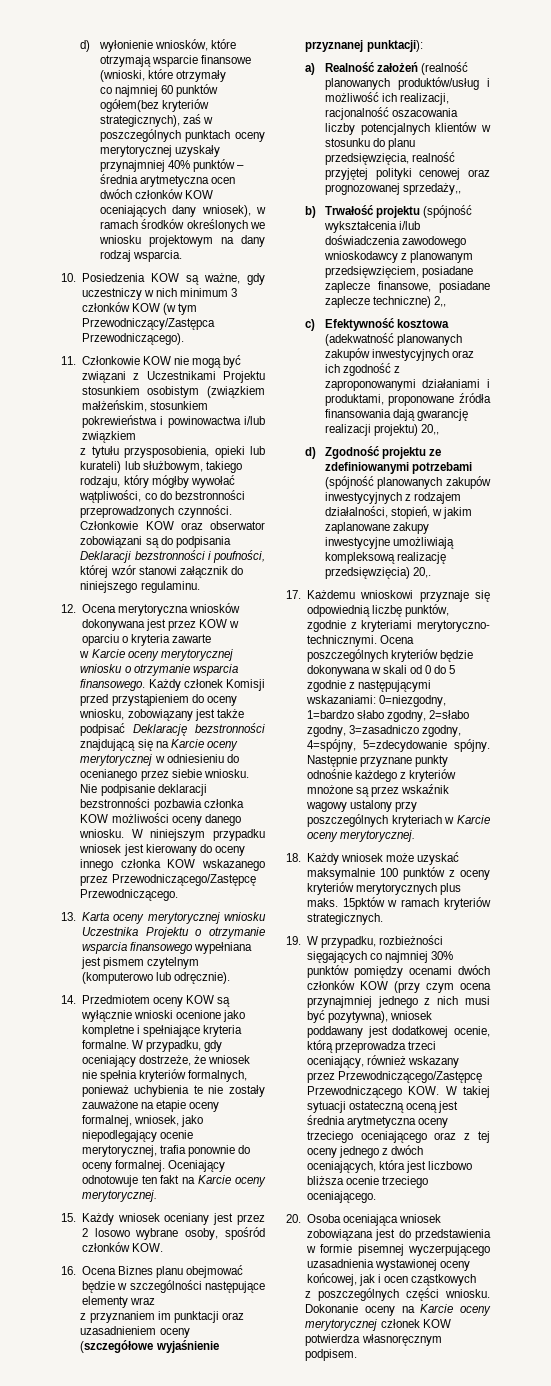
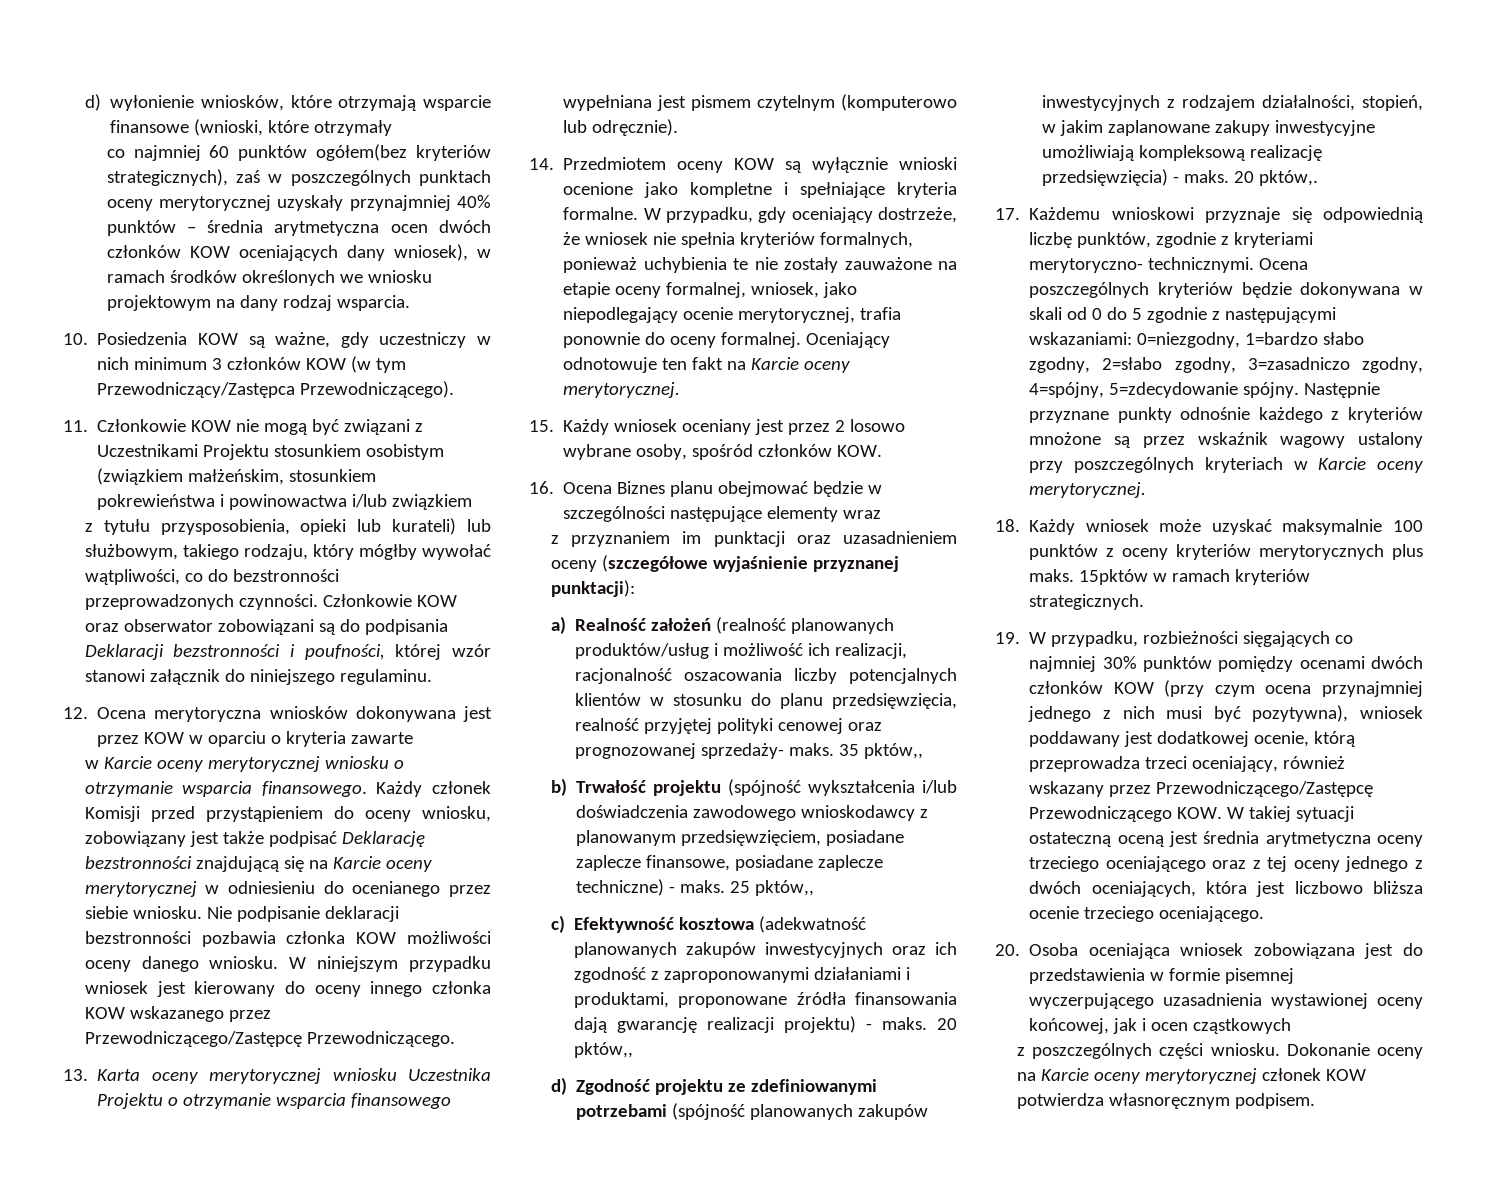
- a) Realność założeń (realność planowanych produktów/usług i możliwość ich realizacji, racjonalność oszacowania liczby potencjalnych klientów w stosunku do planu przedsięwzięcia, realność przyjętej polityki cenowej oraz prognozowanej sprzedaży,,
+ a) Realność założeń (realność planowanych produktów/usług i możliwość ich realizacji, racjonalność oszacowania liczby potencjalnych klientów w stosunku do planu przedsięwzięcia, realność przyjętej polityki cenowej oraz prognozowanej sprzedaży- maks. 35 pktów,,
- b) Trwałość projektu (spójność wykształcenia i/lub doświadczenia zawodowego wnioskodawcy z planowanym przedsięwzięciem, posiadane zaplecze finansowe, posiadane zaplecze techniczne) 2,,
+ b) Trwałość projektu (spójność wykształcenia i/lub doświadczenia zawodowego wnioskodawcy z planowanym przedsięwzięciem, posiadane zaplecze finansowe, posiadane zaplecze techniczne) - maks. 25 pktów,,
- c) Efektywność kosztowa (adekwatność planowanych zakupów inwestycyjnych oraz ich zgodność z zaproponowanymi działaniami i produktami, proponowane źródła finansowania dają gwarancję realizacji projektu) 20,,
+ c) Efektywność kosztowa (adekwatność planowanych zakupów inwestycyjnych oraz ich zgodność z zaproponowanymi działaniami i produktami, proponowane źródła finansowania dają gwarancję realizacji projektu) - maks. 20 pktów,,
- d) Zgodność projektu ze zdefiniowanymi potrzebami (spójność planowanych zakupów inwestycyjnych z rodzajem działalności, stopień, w jakim zaplanowane zakupy inwestycyjne umożliwiają kompleksową realizację przedsięwzięcia) 20,.
+ d) Zgodność projektu ze zdefiniowanymi potrzebami (spójność planowanych zakupów inwestycyjnych z rodzajem działalności, stopień, w jakim zaplanowane zakupy inwestycyjne umożliwiają kompleksową realizację przedsięwzięcia) - maks. 20 pktów,.

